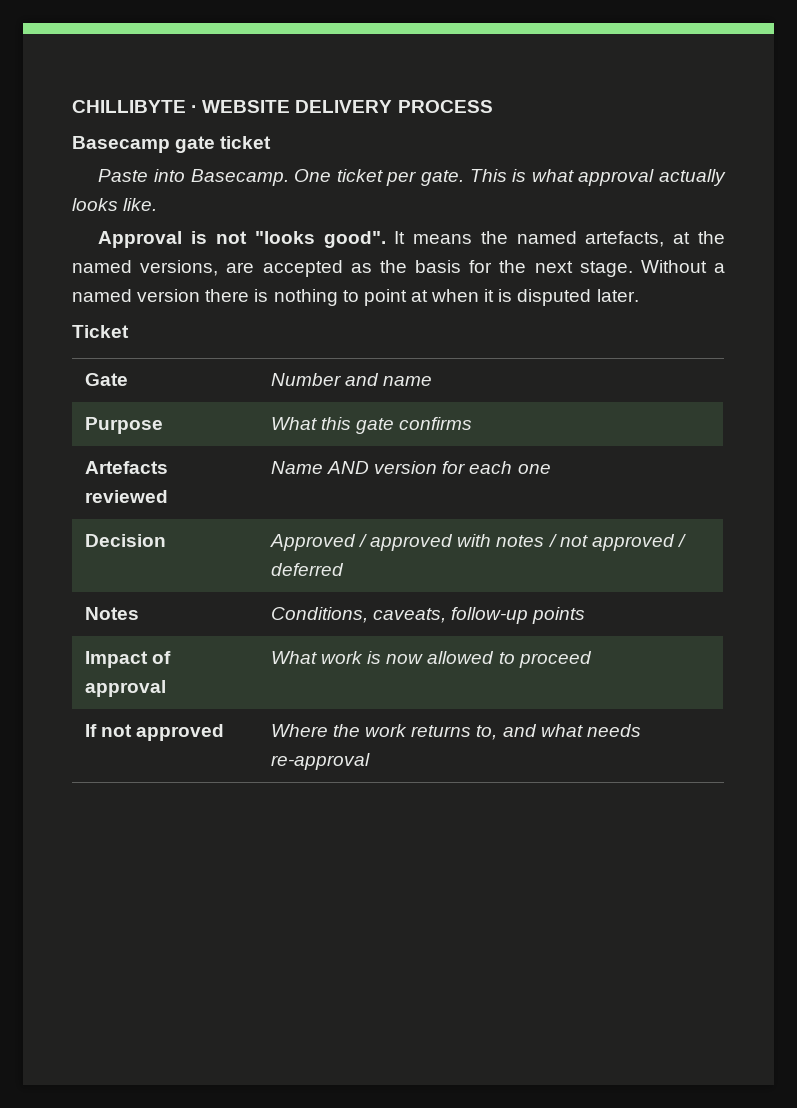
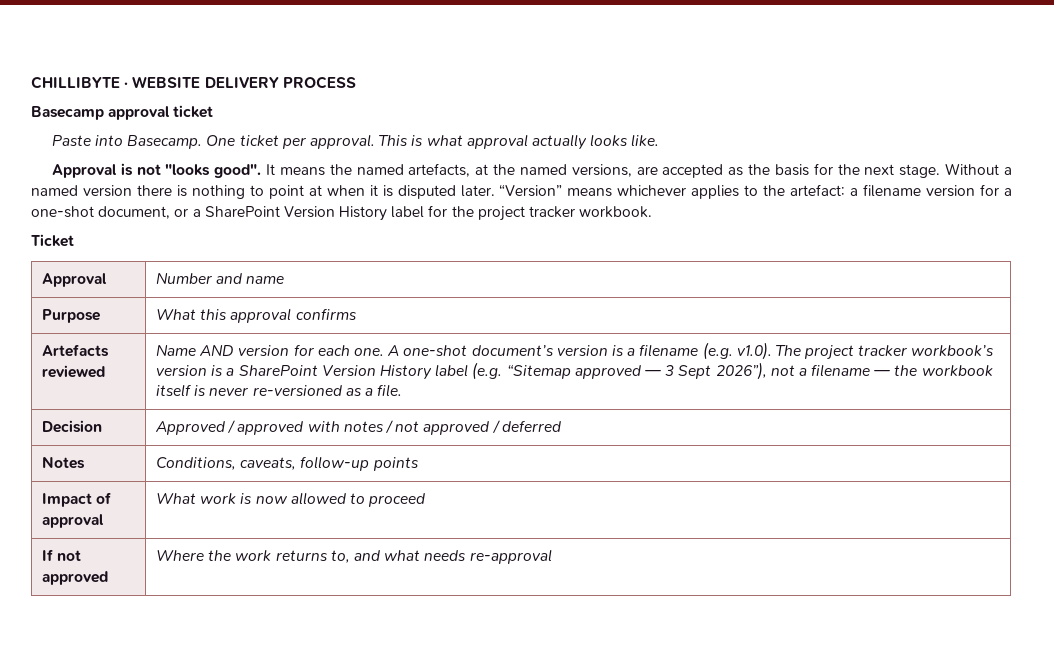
- Basecamp gate ticket
+ Basecamp approval ticket
- One ticket per gate.
+ One ticket per approval.
+ “Version” means whichever applies to the artefact: a filename version for a one-shot document, or a SharePoint Version History label for the project tracker workbook.
- Gate | Number and name
+ Approval | Number and name
- Purpose | What this gate confirms
+ Purpose | What this approval confirms
- Name AND version for each one
+ Name AND version for each one. A one-shot document’s version is a filename (e.g. v1.0). The project tracker workbook’s version is a SharePoint Version History label (e.g. “Sitemap approved — 3 Sept 2026”), not a filename — the workbook itself is never re-versioned as a file.

